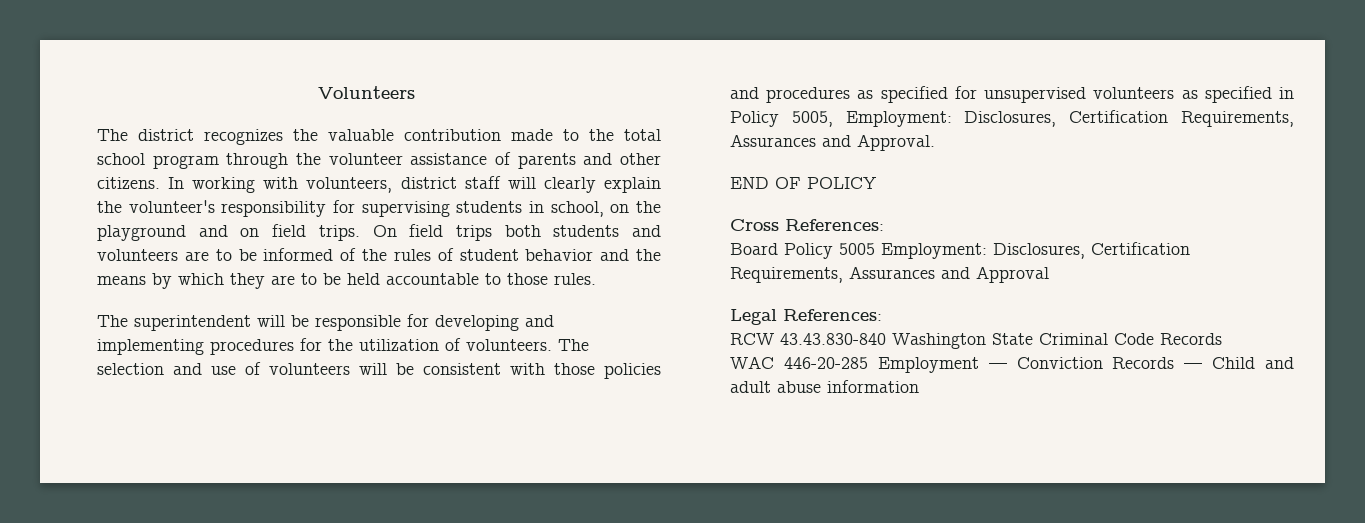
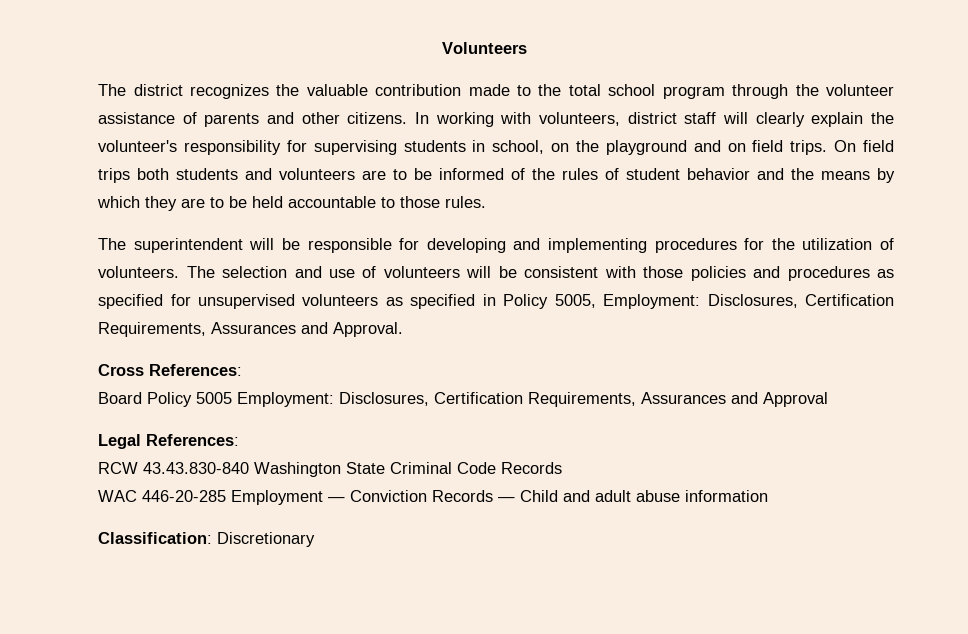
- END OF POLICY
+ Classification: Discretionary

